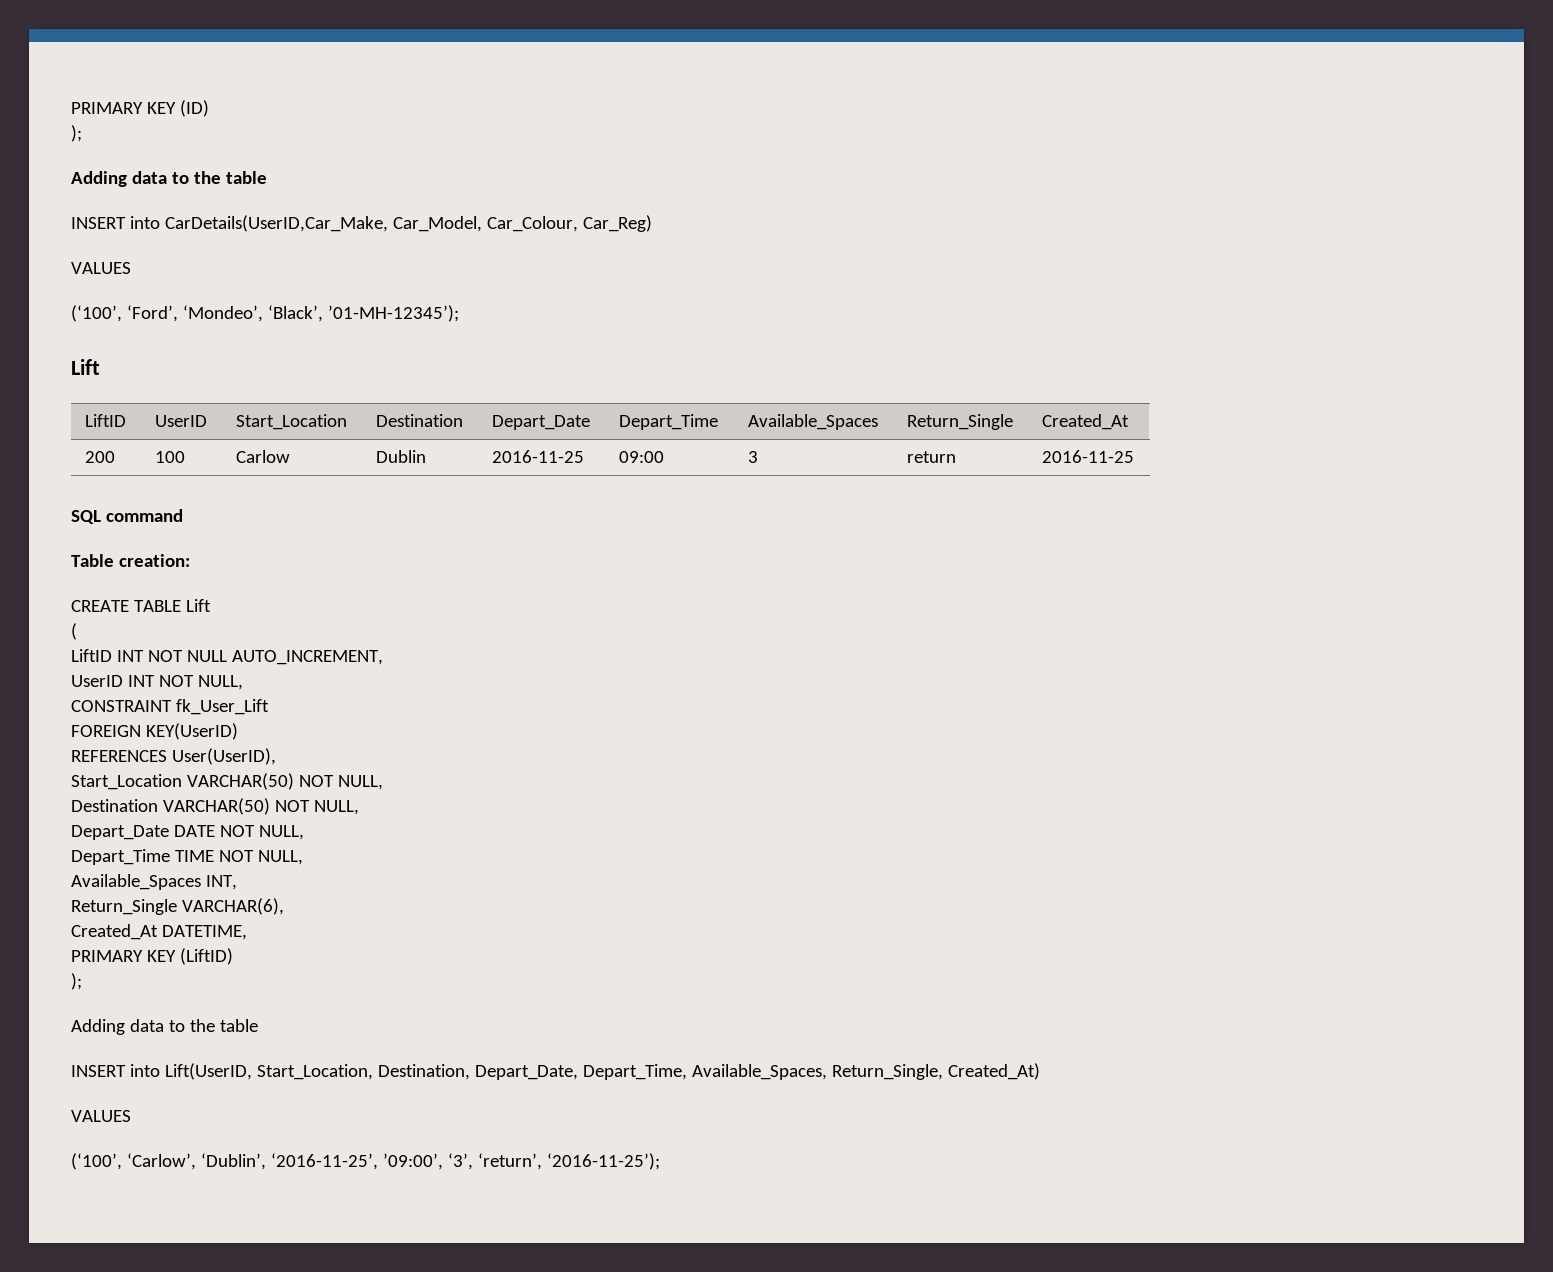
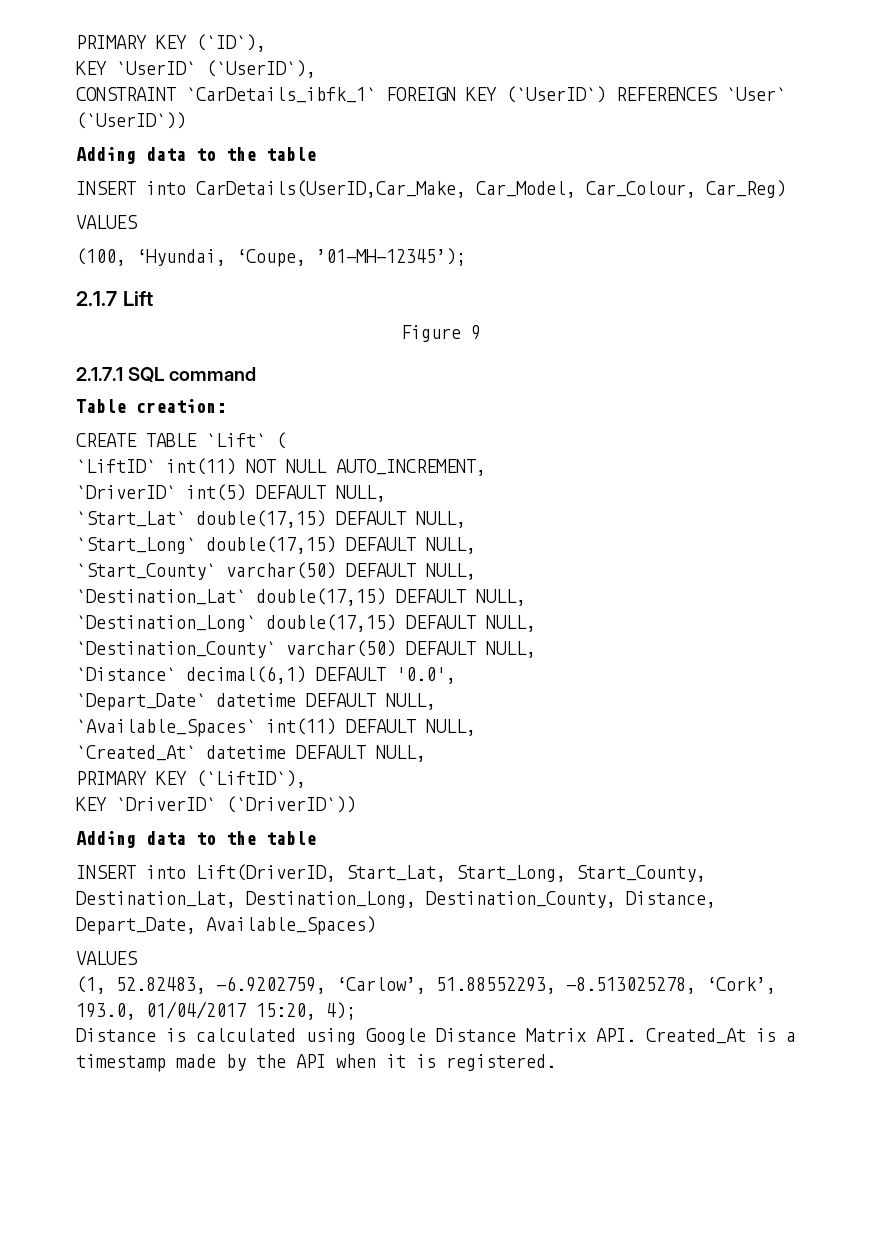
- PRIMARY KEY (ID)
- );
+ PRIMARY KEY (`ID`),
+ KEY `UserID` (`UserID`),
+ CONSTRAINT `CarDetails_ibfk_1` FOREIGN KEY (`UserID`) REFERENCES `User` (`UserID`))
- (‘100’, ‘Ford’, ‘Mondeo’, ‘Black’, ’01-MH-12345’);
- Lift
- LiftID | UserID | Start_Location | Destination | Depart_Date | Depart_Time | Available_Spaces | Return_Single | Created_At
- 200 | 100 | Carlow | Dublin | 2016-11-25 | 09:00 | 3 | return | 2016-11-25
- SQL command
+ (100, ‘Hyundai, ‘Coupe, ’01-MH-12345’);
+ 2.1.7 Lift
+ Figure 9
+ 2.1.7.1 SQL command
- CREATE TABLE Lift
- (
+ CREATE TABLE `Lift` (
- LiftID INT NOT NULL AUTO_INCREMENT,
+ `LiftID` int(11) NOT NULL AUTO_INCREMENT,
- UserID INT NOT NULL,
- CONSTRAINT fk_User_Lift
- FOREIGN KEY(UserID)
- REFERENCES User(UserID),
- Start_Location VARCHAR(50) NOT NULL,
- Destination VARCHAR(50) NOT NULL,
- Depart_Date DATE NOT NULL,
- Depart_Time TIME NOT NULL,
- Available_Spaces INT,
- Return_Single VARCHAR(6),
- Created_At DATETIME,
- PRIMARY KEY (LiftID)
- );
+ `DriverID` int(5) DEFAULT NULL,
+ `Start_Lat` double(17,15) DEFAULT NULL,
+ `Start_Long` double(17,15) DEFAULT NULL,
+ `Start_County` varchar(50) DEFAULT NULL,
+ `Destination_Lat` double(17,15) DEFAULT NULL,
+ `Destination_Long` double(17,15) DEFAULT NULL,
+ `Destination_County` varchar(50) DEFAULT NULL,
+ `Distance` decimal(6,1) DEFAULT '0.0',
+ `Depart_Date` datetime DEFAULT NULL,
+ `Available_Spaces` int(11) DEFAULT NULL,
+ `Created_At` datetime DEFAULT NULL,
+ PRIMARY KEY (`LiftID`),
+ KEY `DriverID` (`DriverID`))
  Adding data to the table
- INSERT into Lift(UserID, Start_Location, Destination, Depart_Date, Depart_Time, Available_Spaces, Return_Single, Created_At)
+ INSERT into Lift(DriverID, Start_Lat, Start_Long, Start_County, Destination_Lat, Destination_Long, Destination_County, Distance, Depart_Date, Available_Spaces)
  VALUES
- (‘100’, ‘Carlow’, ‘Dublin’, ‘2016-11-25’, ’09:00’, ‘3’, ‘return’, ‘2016-11-25’);
+ (1, 52.82483, -6.9202759, ‘Carlow’, 51.88552293, -8.513025278, ‘Cork’, 193.0, 01/04/2017 15:20, 4);
+ Distance is calculated using Google Distance Matrix API. Created_At is a timestamp made by the API when it is registered.

